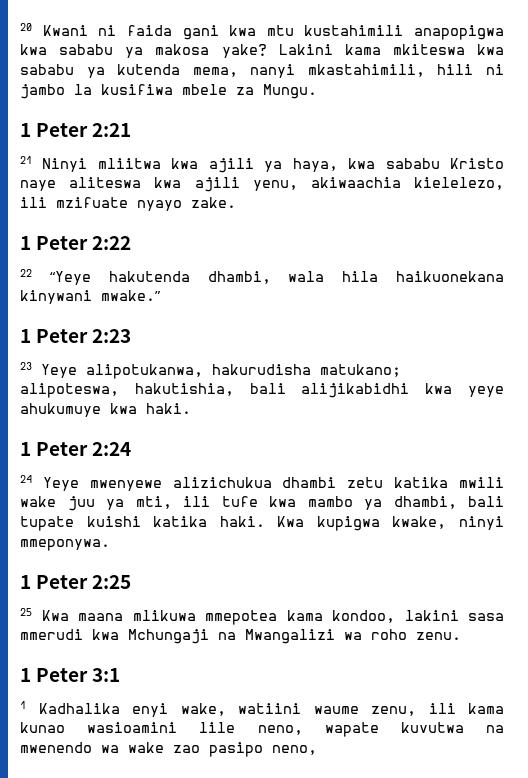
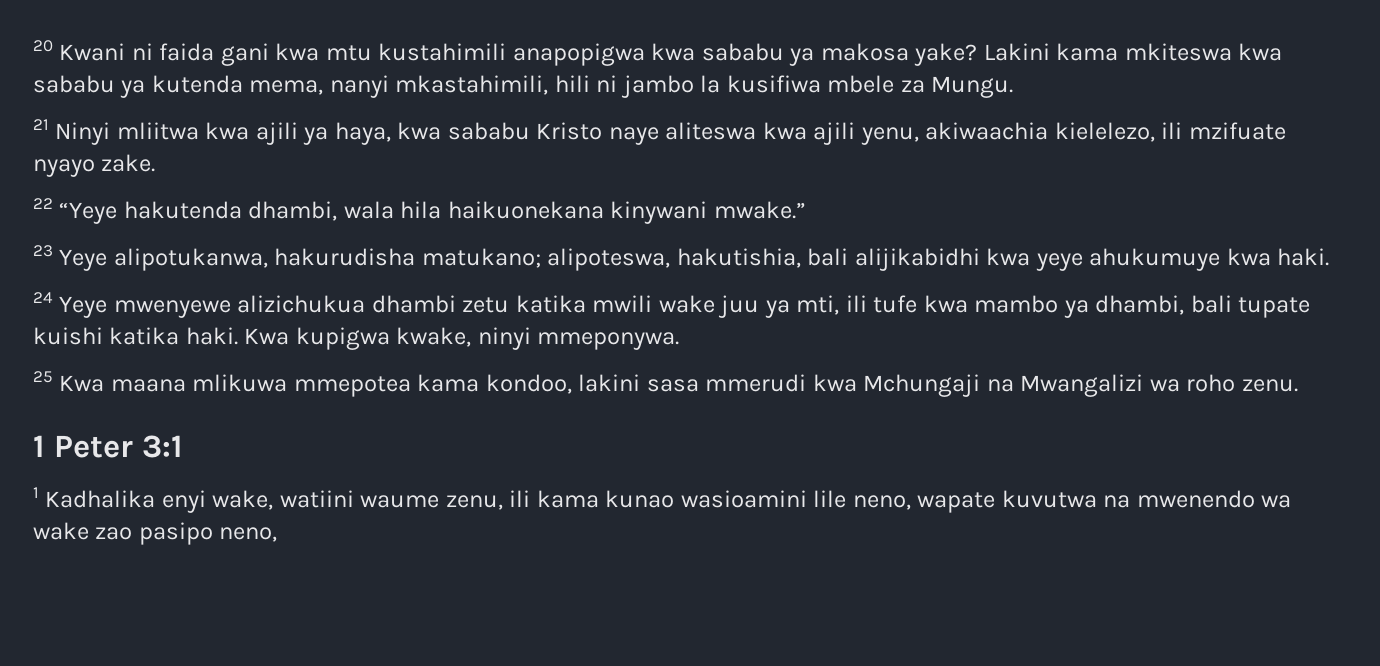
- 1 Peter 2:21
- 1 Peter 2:22
- 1 Peter 2:23
- 1 Peter 2:24
- 1 Peter 2:25

